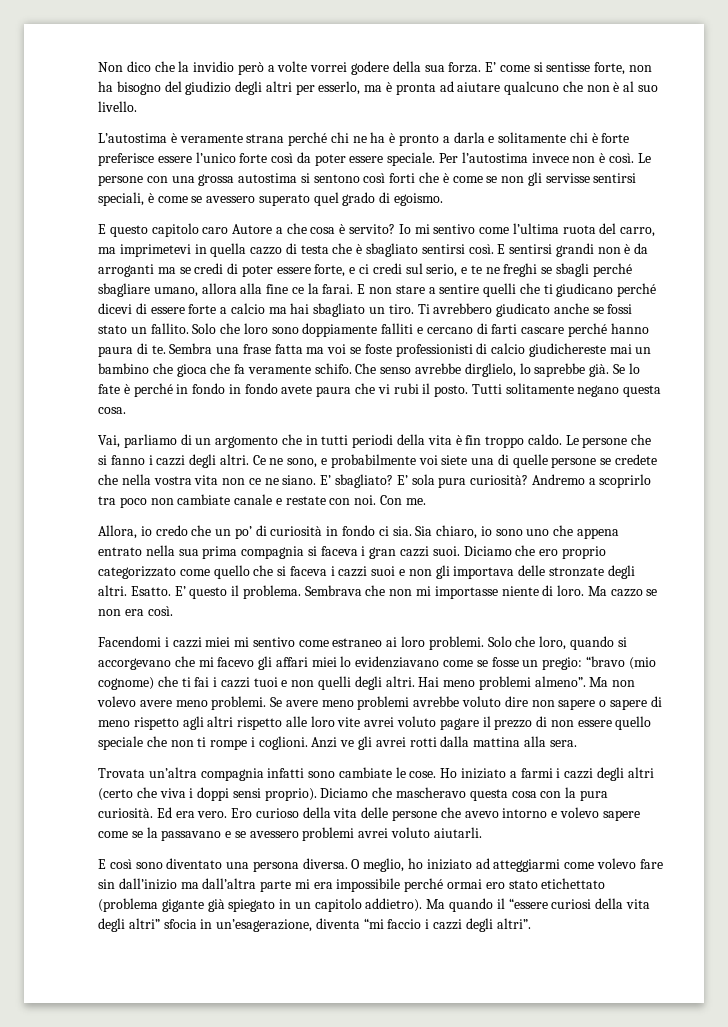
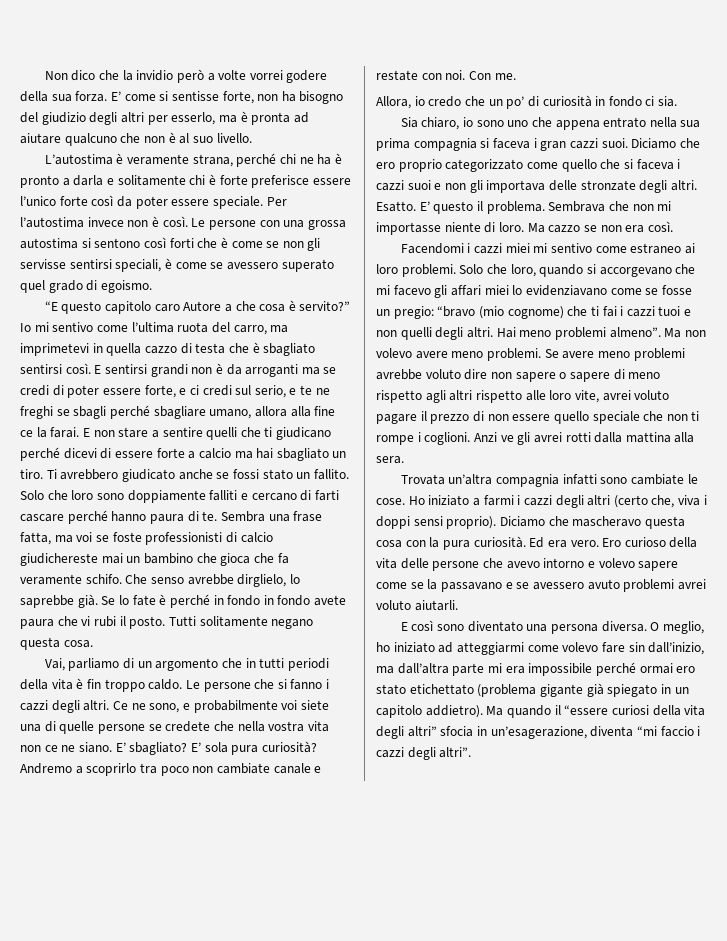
- L’autostima è veramente strana perché chi ne ha è pronto a darla e solitamente chi è forte preferisce essere l’unico forte così da poter essere speciale.
+ L’autostima è veramente strana, perché chi ne ha è pronto a darla e solitamente chi è forte preferisce essere l’unico forte così da poter essere speciale.
- E questo capitolo caro Autore a che cosa è servito?
+ “E questo capitolo caro Autore a che cosa è servito?”
- Sembra una frase fatta ma voi se foste professionisti di calcio giudichereste mai un bambino che gioca che fa veramente schifo.
+ Sembra una frase fatta, ma voi se foste professionisti di calcio giudichereste mai un bambino che gioca che fa veramente schifo.
- Allora, io credo che un po’ di curiosità in fondo ci sia. Sia chiaro, io sono uno che appena entrato nella sua prima compagnia si faceva i gran cazzi suoi.
+ Allora, io credo che un po’ di curiosità in fondo ci sia.
+ Sia chiaro, io sono uno che appena entrato nella sua prima compagnia si faceva i gran cazzi suoi.
- Se avere meno problemi avrebbe voluto dire non sapere o sapere di meno rispetto agli altri rispetto alle loro vite avrei voluto pagare il prezzo di non essere quello speciale che non ti rompe i coglioni.
+ Se avere meno problemi avrebbe voluto dire non sapere o sapere di meno rispetto agli altri rispetto alle loro vite, avrei voluto pagare il prezzo di non essere quello speciale che non ti rompe i coglioni.
- Ho iniziato a farmi i cazzi degli altri (certo che viva i doppi sensi proprio).
+ Ho iniziato a farmi i cazzi degli altri (certo che, viva i doppi sensi proprio).
- Ero curioso della vita delle persone che avevo intorno e volevo sapere come se la passavano e se avessero problemi avrei voluto aiutarli.
+ Ero curioso della vita delle persone che avevo intorno e volevo sapere come se la passavano e se avessero avuto problemi avrei voluto aiutarli.
- O meglio, ho iniziato ad atteggiarmi come volevo fare sin dall’inizio ma dall’altra parte mi era impossibile perché ormai ero stato etichettato (problema gigante già spiegato in un capitolo addietro).
+ O meglio, ho iniziato ad atteggiarmi come volevo fare sin dall’inizio, ma dall’altra parte mi era impossibile perché ormai ero stato etichettato (problema gigante già spiegato in un capitolo addietro).

